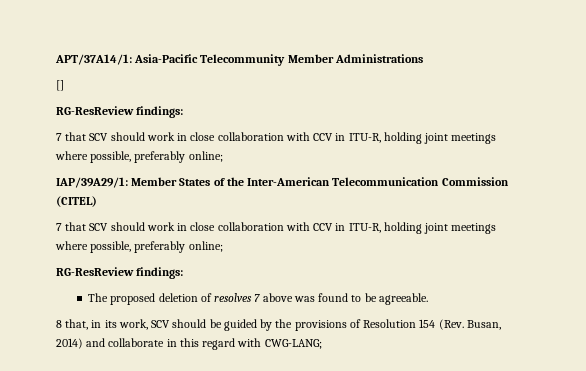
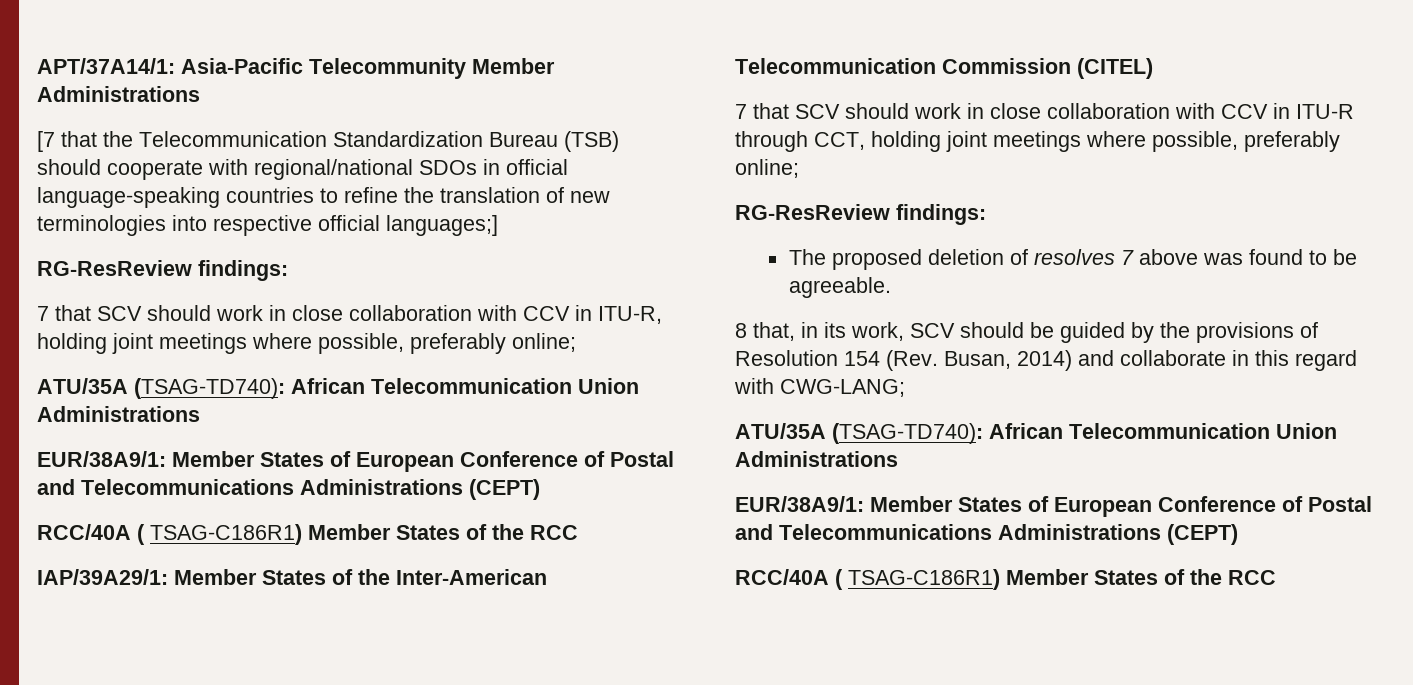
- []
+ [7 that the Telecommunication Standardization Bureau (TSB) should cooperate with regional/national SDOs in official language-speaking countries to refine the translation of new terminologies into respective official languages;]
  RG-ResReview findings:
  7 that SCV should work in close collaboration with CCV in ITU-R, holding joint meetings where possible, preferably online;
+ ATU/35A (TSAG-TD740): African Telecommunication Union Administrations
+ EUR/38A9/1: Member States of European Conference of Postal and Telecommunications Administrations (CEPT)
+ RCC/40A ( TSAG-C186R1) Member States of the RCC
  IAP/39A29/1: Member States of the Inter-American Telecommunication Commission (CITEL)
- 7 that SCV should work in close collaboration with CCV in ITU-R, holding joint meetings where possible, preferably online;
+ 7 that SCV should work in close collaboration with CCV in ITU-R through CCT, holding joint meetings where possible, preferably online;
  8 that, in its work, SCV should be guided by the provisions of Resolution 154 (Rev. Busan, 2014) and collaborate in this regard with CWG-LANG;
+ ATU/35A (TSAG-TD740): African Telecommunication Union Administrations
+ EUR/38A9/1: Member States of European Conference of Postal and Telecommunications Administrations (CEPT)
+ RCC/40A ( TSAG-C186R1) Member States of the RCC

